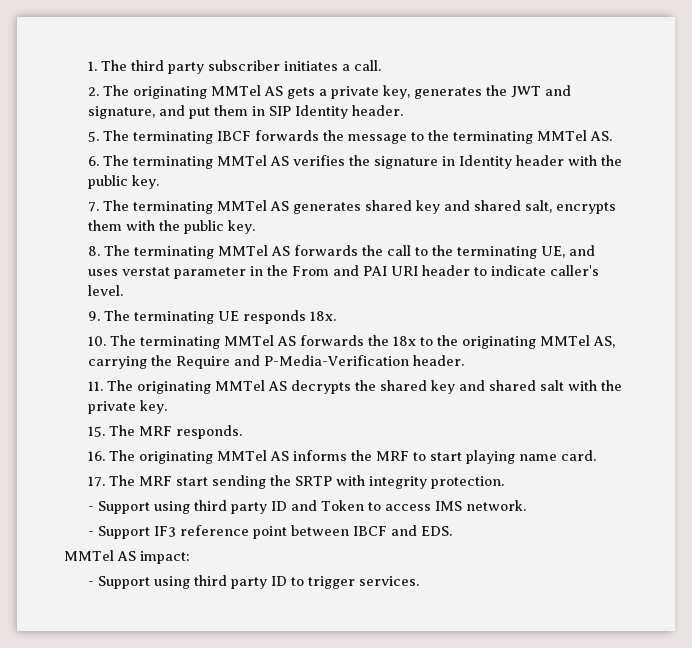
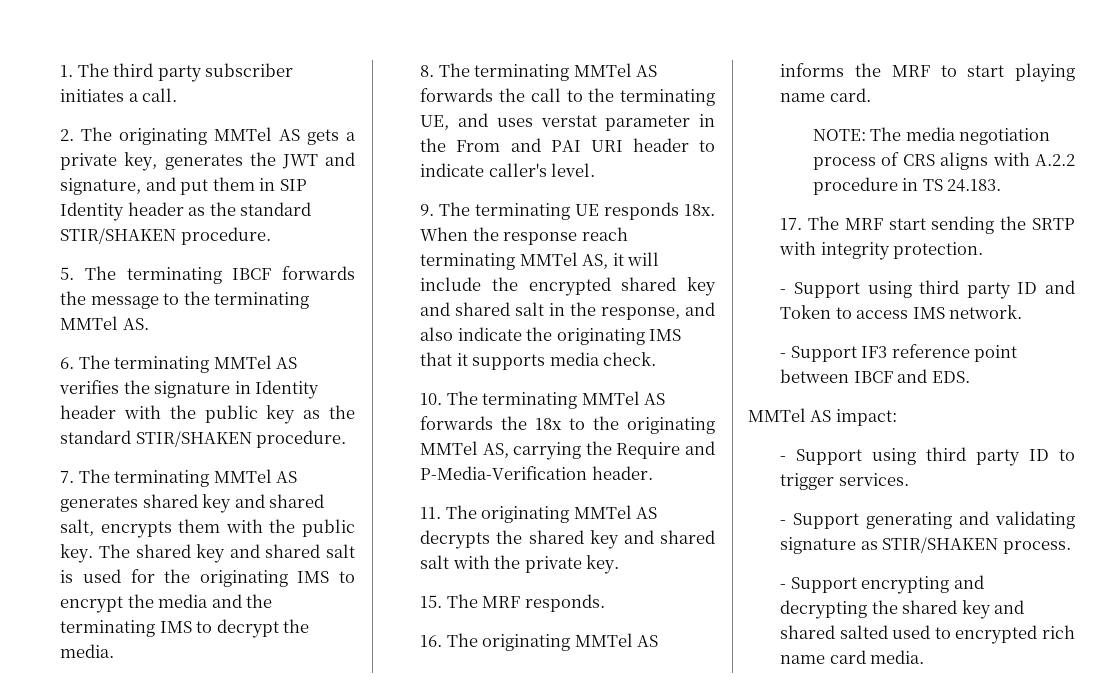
- 2. The originating MMTel AS gets a private key, generates the JWT and signature, and put them in SIP Identity header.
+ 2. The originating MMTel AS gets a private key, generates the JWT and signature, and put them in SIP Identity header as the standard STIR/SHAKEN procedure.
- 6. The terminating MMTel AS verifies the signature in Identity header with the public key.
+ 6. The terminating MMTel AS verifies the signature in Identity header with the public key as the standard STIR/SHAKEN procedure.
+ The shared key and shared salt is used for the originating IMS to encrypt the media and the terminating IMS to decrypt the media.
+ When the response reach terminating MMTel AS, it will include the encrypted shared key and shared salt in the response, and also indicate the originating IMS that it supports media check.
+ NOTE: The media negotiation process of CRS aligns with A.2.2 procedure in TS 24.183.
+ - Support generating and validating signature as STIR/SHAKEN process.
+ - Support encrypting and decrypting the shared key and shared salted used to encrypted rich name card media.

